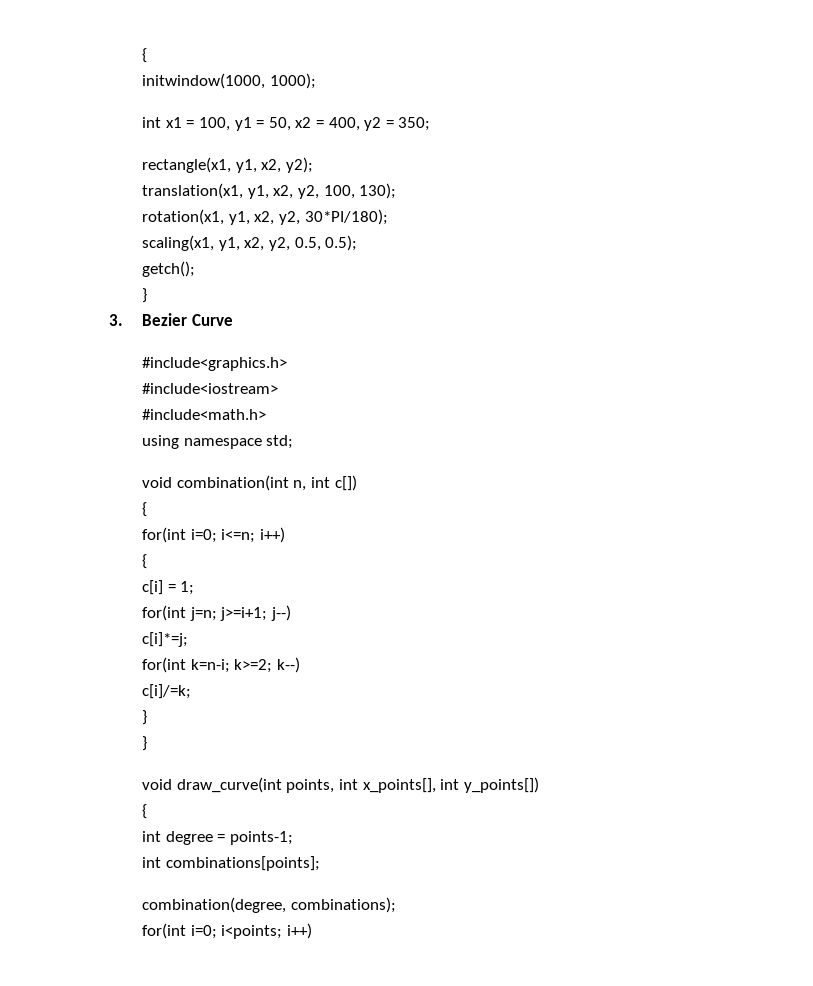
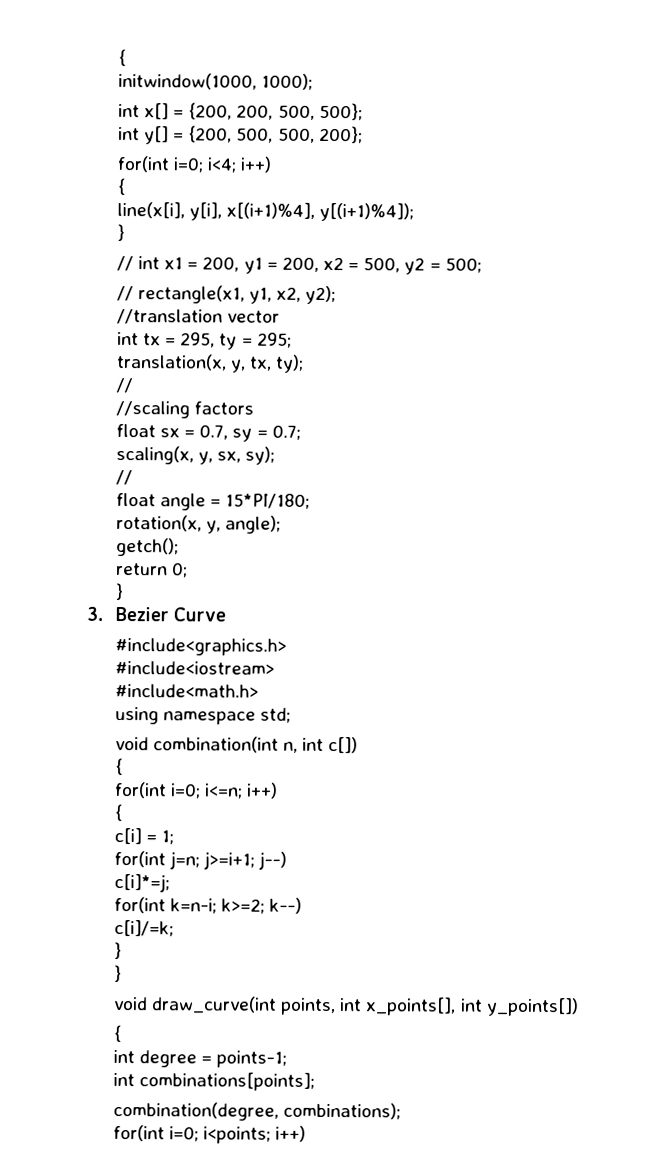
- int x1 = 100, y1 = 50, x2 = 400, y2 = 350;
- rectangle(x1, y1, x2, y2);
+ int x[] = {200, 200, 500, 500};
+ int y[] = {200, 500, 500, 200};
+ for(int i=0; i<4; i++)
+ {
+ line(x[i], y[i], x[(i+1)%4], y[(i+1)%4]);
+ }
+ // int x1 = 200, y1 = 200, x2 = 500, y2 = 500;
+ // rectangle(x1, y1, x2, y2);
- translation(x1, y1, x2, y2, 100, 130);
- rotation(x1, y1, x2, y2, 30*PI/180);
- scaling(x1, y1, x2, y2, 0.5, 0.5);
+ //translation vector
+ int tx = 295, ty = 295;
+ translation(x, y, tx, ty);
+ //
+ //scaling factors
+ float sx = 0.7, sy = 0.7;
+ scaling(x, y, sx, sy);
+ //
+ float angle = 15*PI/180;
+ rotation(x, y, angle);
+ return 0;

